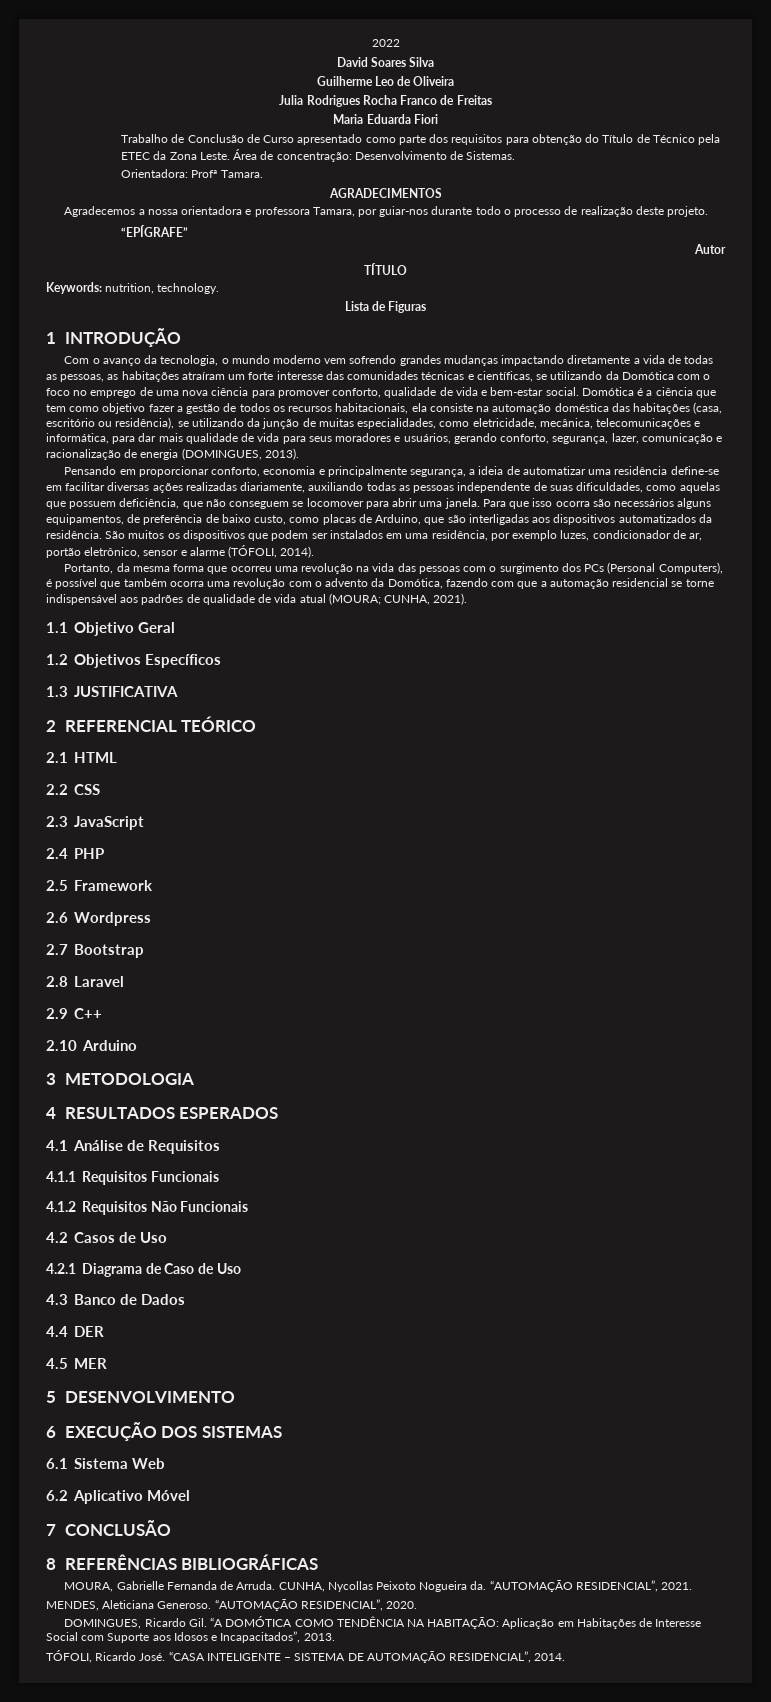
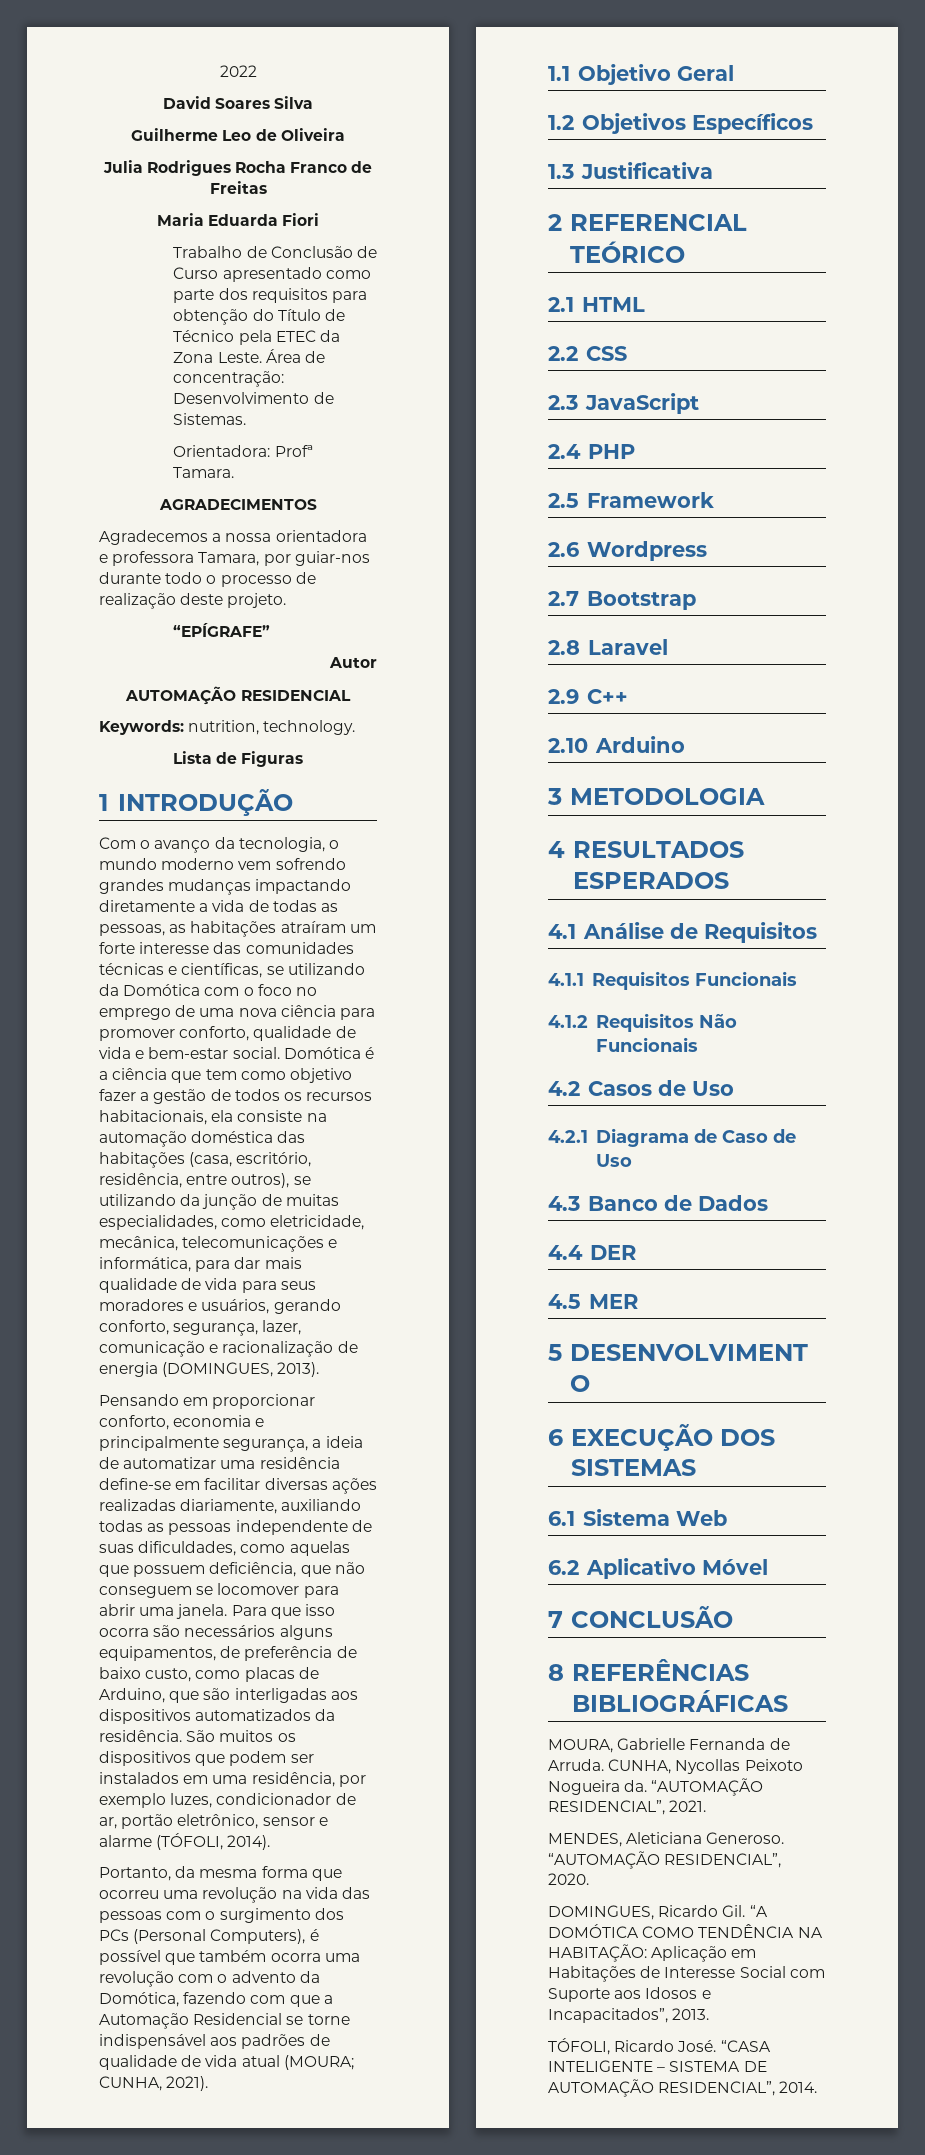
- TÍTULO
+ AUTOMAÇÃO RESIDENCIAL
- Domótica é a ciência que tem como objetivo fazer a gestão de todos os recursos habitacionais, ela consiste na automação doméstica das habitações (casa, escritório ou residência), se utilizando da junção de muitas especialidades, como eletricidade, mecânica, telecomunicações e informática, para dar mais qualidade de vida para seus moradores e usuários, gerando conforto, segurança, lazer, comunicação e racionalização de energia (DOMINGUES, 2013).
+ Domótica é a ciência que tem como objetivo fazer a gestão de todos os recursos habitacionais, ela consiste na automação doméstica das habitações (casa, escritório, residência, entre outros), se utilizando da junção de muitas especialidades, como eletricidade, mecânica, telecomunicações e informática, para dar mais qualidade de vida para seus moradores e usuários, gerando conforto, segurança, lazer, comunicação e racionalização de energia (DOMINGUES, 2013).
- Portanto, da mesma forma que ocorreu uma revolução na vida das pessoas com o surgimento dos PCs (Personal Computers), é possível que também ocorra uma revolução com o advento da Domótica, fazendo com que a automação residencial se torne indispensável aos padrões de qualidade de vida atual (MOURA; CUNHA, 2021).
+ Portanto, da mesma forma que ocorreu uma revolução na vida das pessoas com o surgimento dos PCs (Personal Computers), é possível que também ocorra uma revolução com o advento da Domótica, fazendo com que a Automação Residencial se torne indispensável aos padrões de qualidade de vida atual (MOURA; CUNHA, 2021).
- 1.3 JUSTIFICATIVA
+ 1.3 Justificativa

